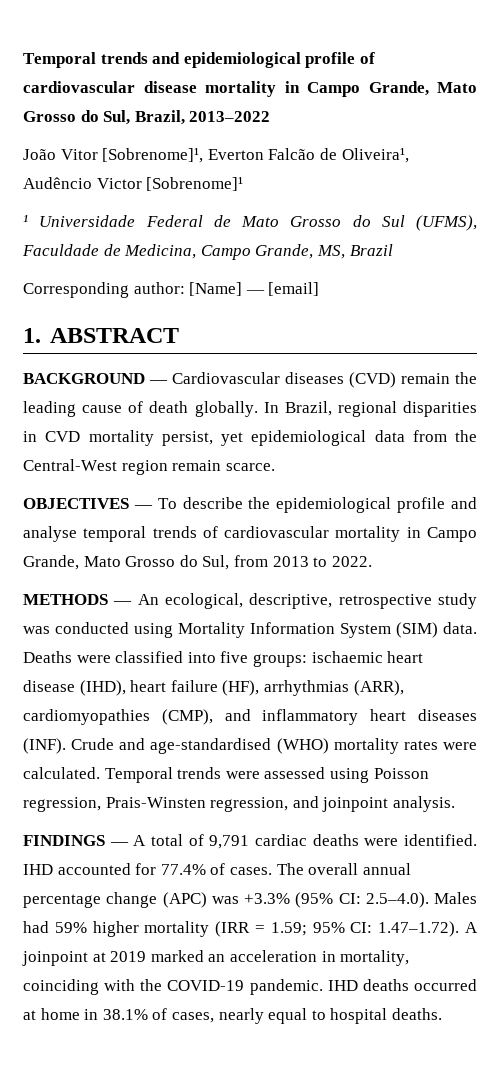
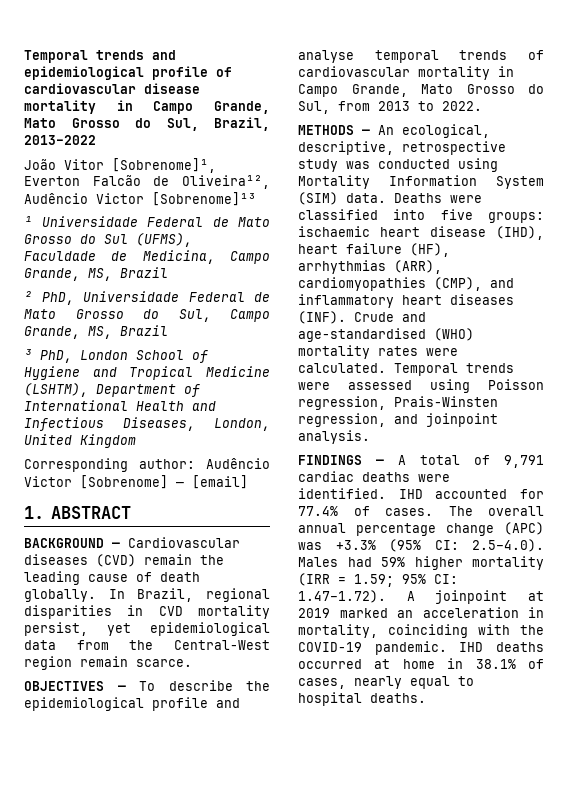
- João Vitor [Sobrenome]¹, Everton Falcão de Oliveira¹, Audêncio Victor [Sobrenome]¹
+ João Vitor [Sobrenome]¹, Everton Falcão de Oliveira¹², Audêncio Victor [Sobrenome]¹³
+ ² PhD, Universidade Federal de Mato Grosso do Sul, Campo Grande, MS, Brazil
+ ³ PhD, London School of Hygiene and Tropical Medicine (LSHTM), Department of International Health and Infectious Diseases, London, United Kingdom
- Corresponding author: [Name] — [email]
+ Corresponding author: Audêncio Victor [Sobrenome] — [email]

